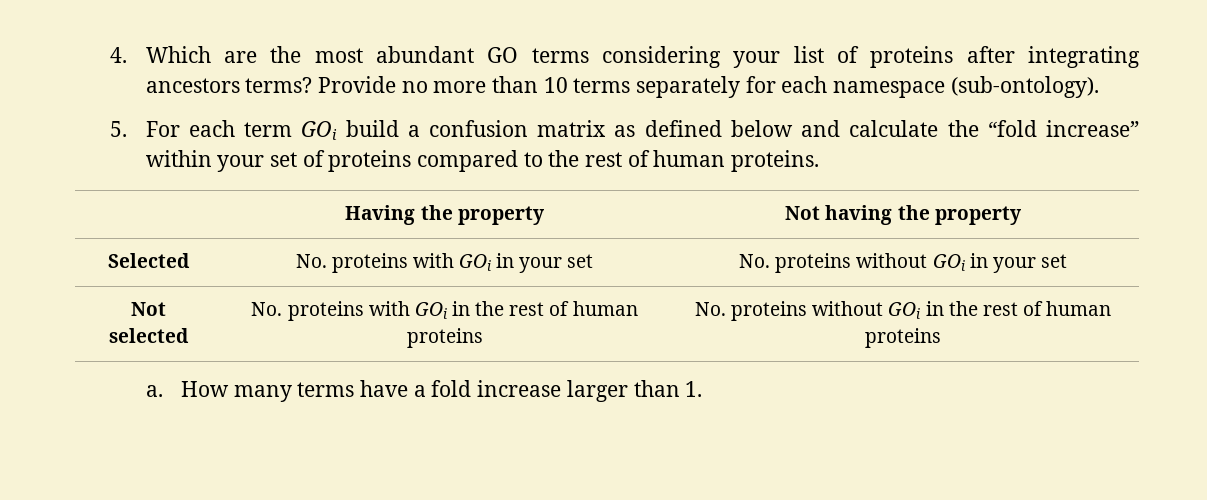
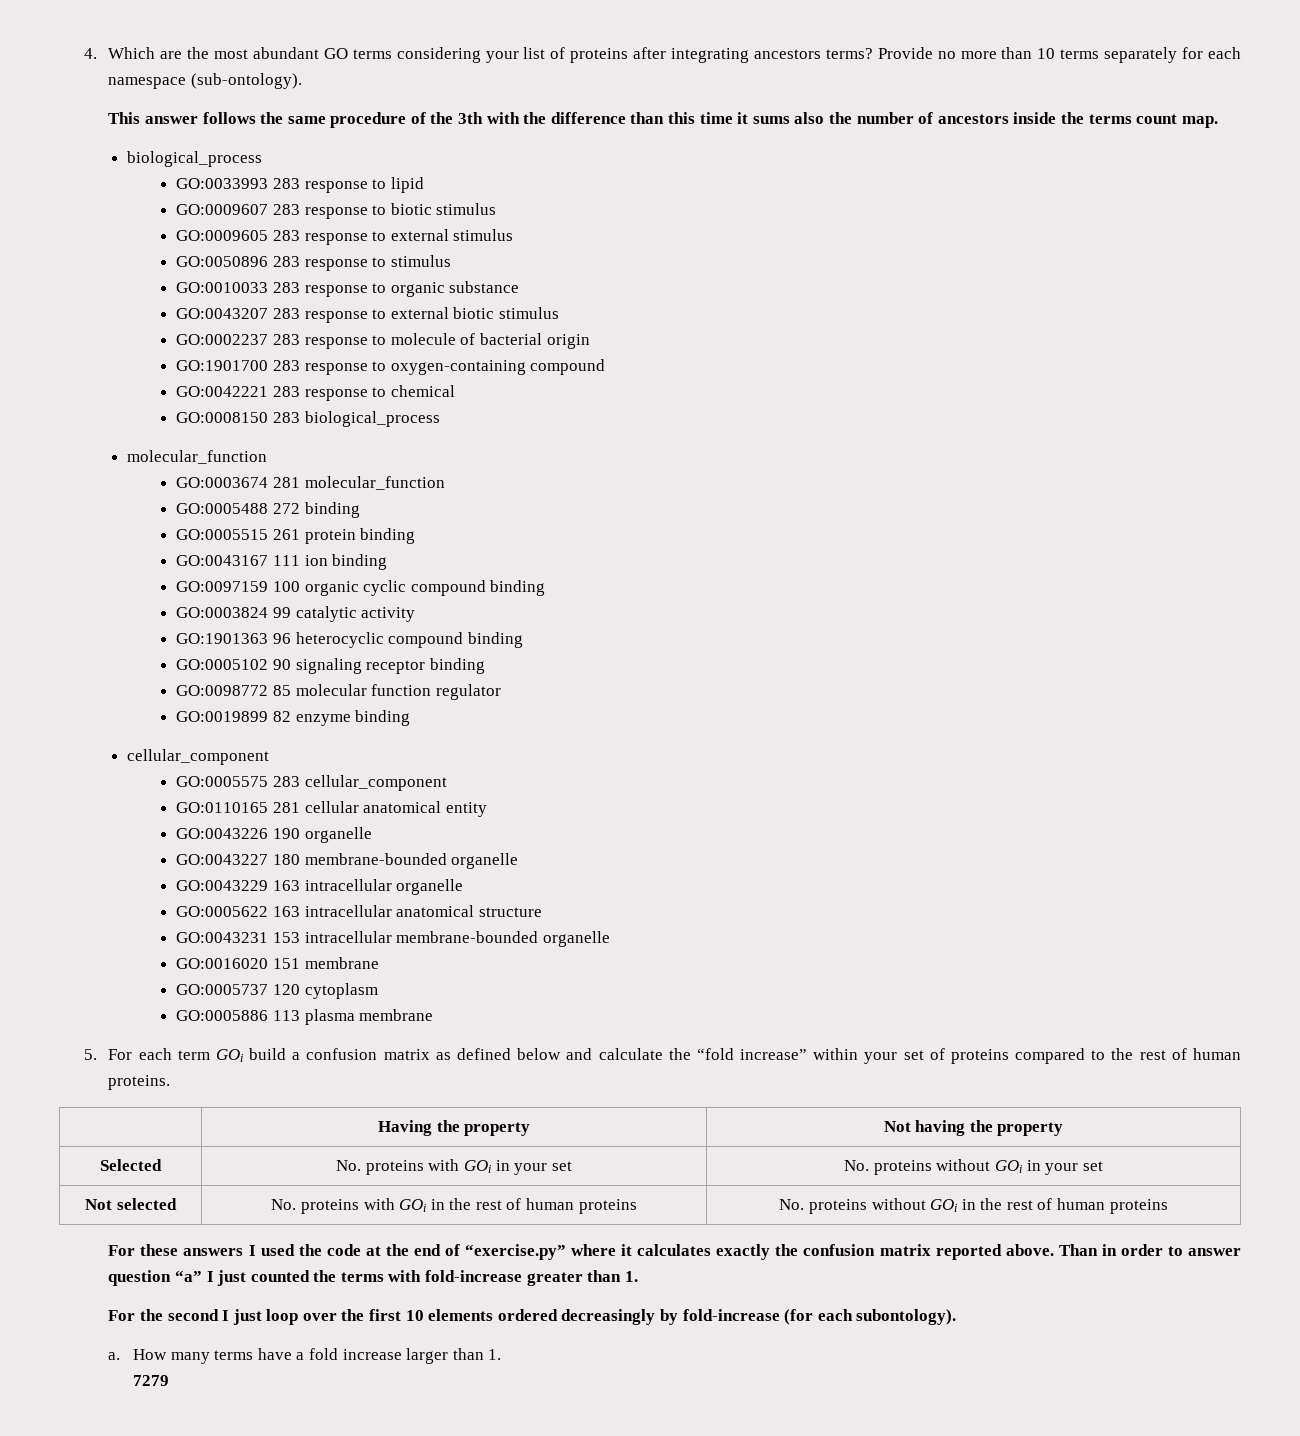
+ This answer follows the same procedure of the 3th with the difference than this time it sums also the number of ancestors inside the terms count map.
+ biological_process
+ GO:0033993 283 response to lipid
+ GO:0009607 283 response to biotic stimulus
+ GO:0009605 283 response to external stimulus
+ GO:0050896 283 response to stimulus
+ GO:0010033 283 response to organic substance
+ GO:0043207 283 response to external biotic stimulus
+ GO:0002237 283 response to molecule of bacterial origin
+ GO:1901700 283 response to oxygen-containing compound
+ GO:0042221 283 response to chemical
+ GO:0008150 283 biological_process
+ molecular_function
+ GO:0003674 281 molecular_function
+ GO:0005488 272 binding
+ GO:0005515 261 protein binding
+ GO:0043167 111 ion binding
+ GO:0097159 100 organic cyclic compound binding
+ GO:0003824 99 catalytic activity
+ GO:1901363 96 heterocyclic compound binding
+ GO:0005102 90 signaling receptor binding
+ GO:0098772 85 molecular function regulator
+ GO:0019899 82 enzyme binding
+ cellular_component
+ GO:0005575 283 cellular_component
+ GO:0110165 281 cellular anatomical entity
+ GO:0043226 190 organelle
+ GO:0043227 180 membrane-bounded organelle
+ GO:0043229 163 intracellular organelle
+ GO:0005622 163 intracellular anatomical structure
+ GO:0043231 153 intracellular membrane-bounded organelle
+ GO:0016020 151 membrane
+ GO:0005737 120 cytoplasm
+ GO:0005886 113 plasma membrane
+ For these answers I used the code at the end of “exercise.py” where it calculates exactly the confusion matrix reported above. Than in order to answer question “a” I just counted the terms with fold-increase greater than 1.
+ For the second I just loop over the first 10 elements ordered decreasingly by fold-increase (for each subontology).
+ 7279

